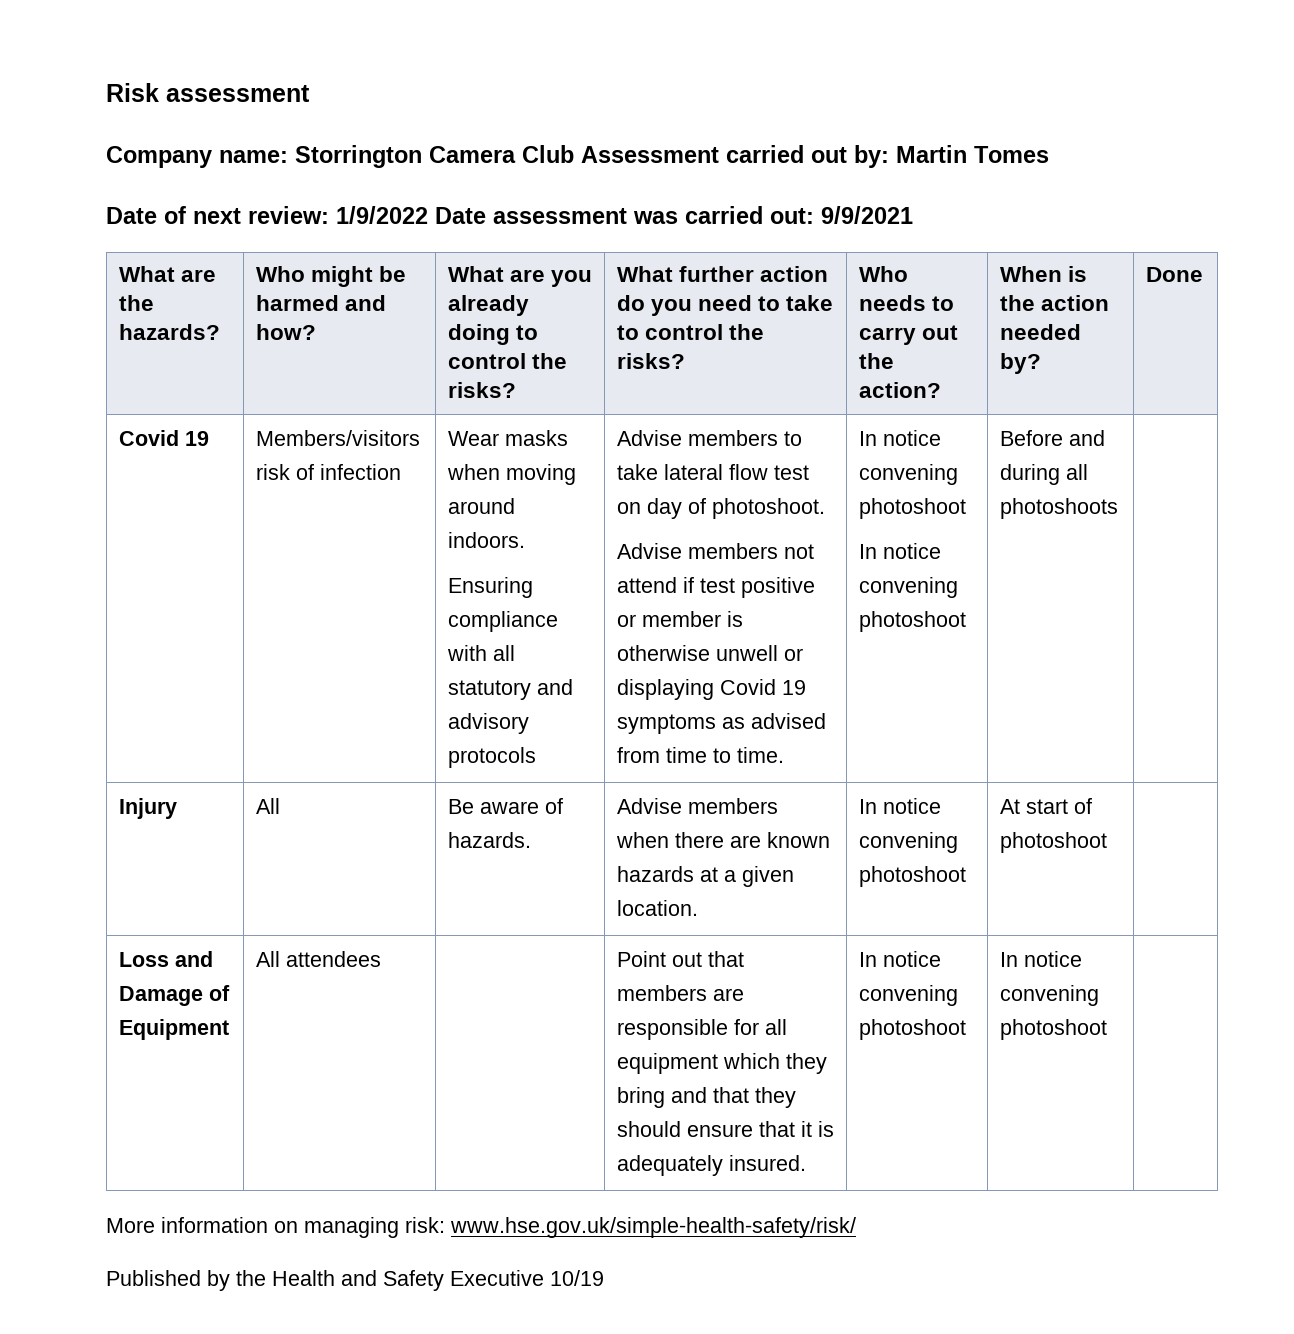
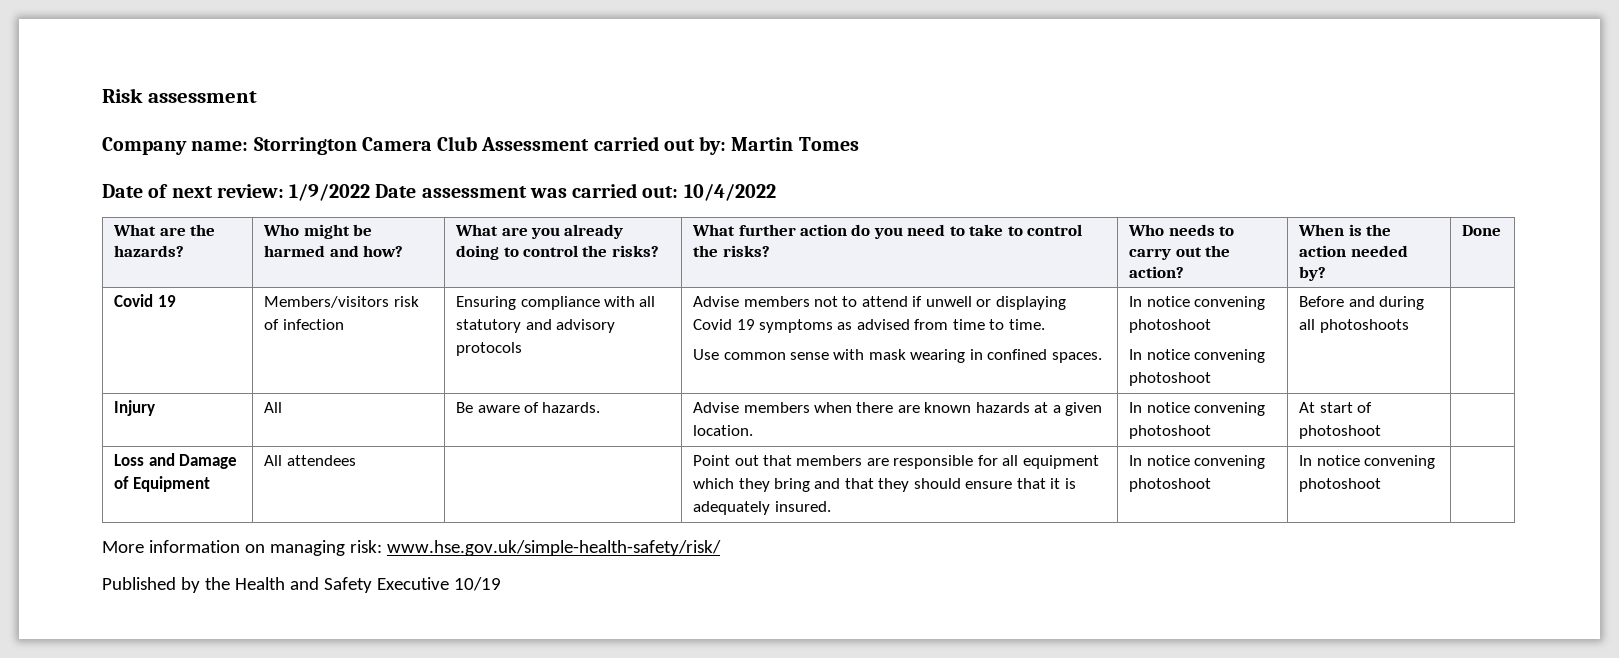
- Date of next review: 1/9/2022 Date assessment was carried out: 9/9/2021
+ Date of next review: 1/9/2022 Date assessment was carried out: 10/4/2022
- Wear masks when moving around indoors.
- Advise members to take lateral flow test on day of photoshoot.
- Advise members not attend if test positive or member is otherwise unwell or displaying Covid 19 symptoms as advised from time to time.
+ Advise members not to attend if unwell or displaying Covid 19 symptoms as advised from time to time.
+ Use common sense with mask wearing in confined spaces.

